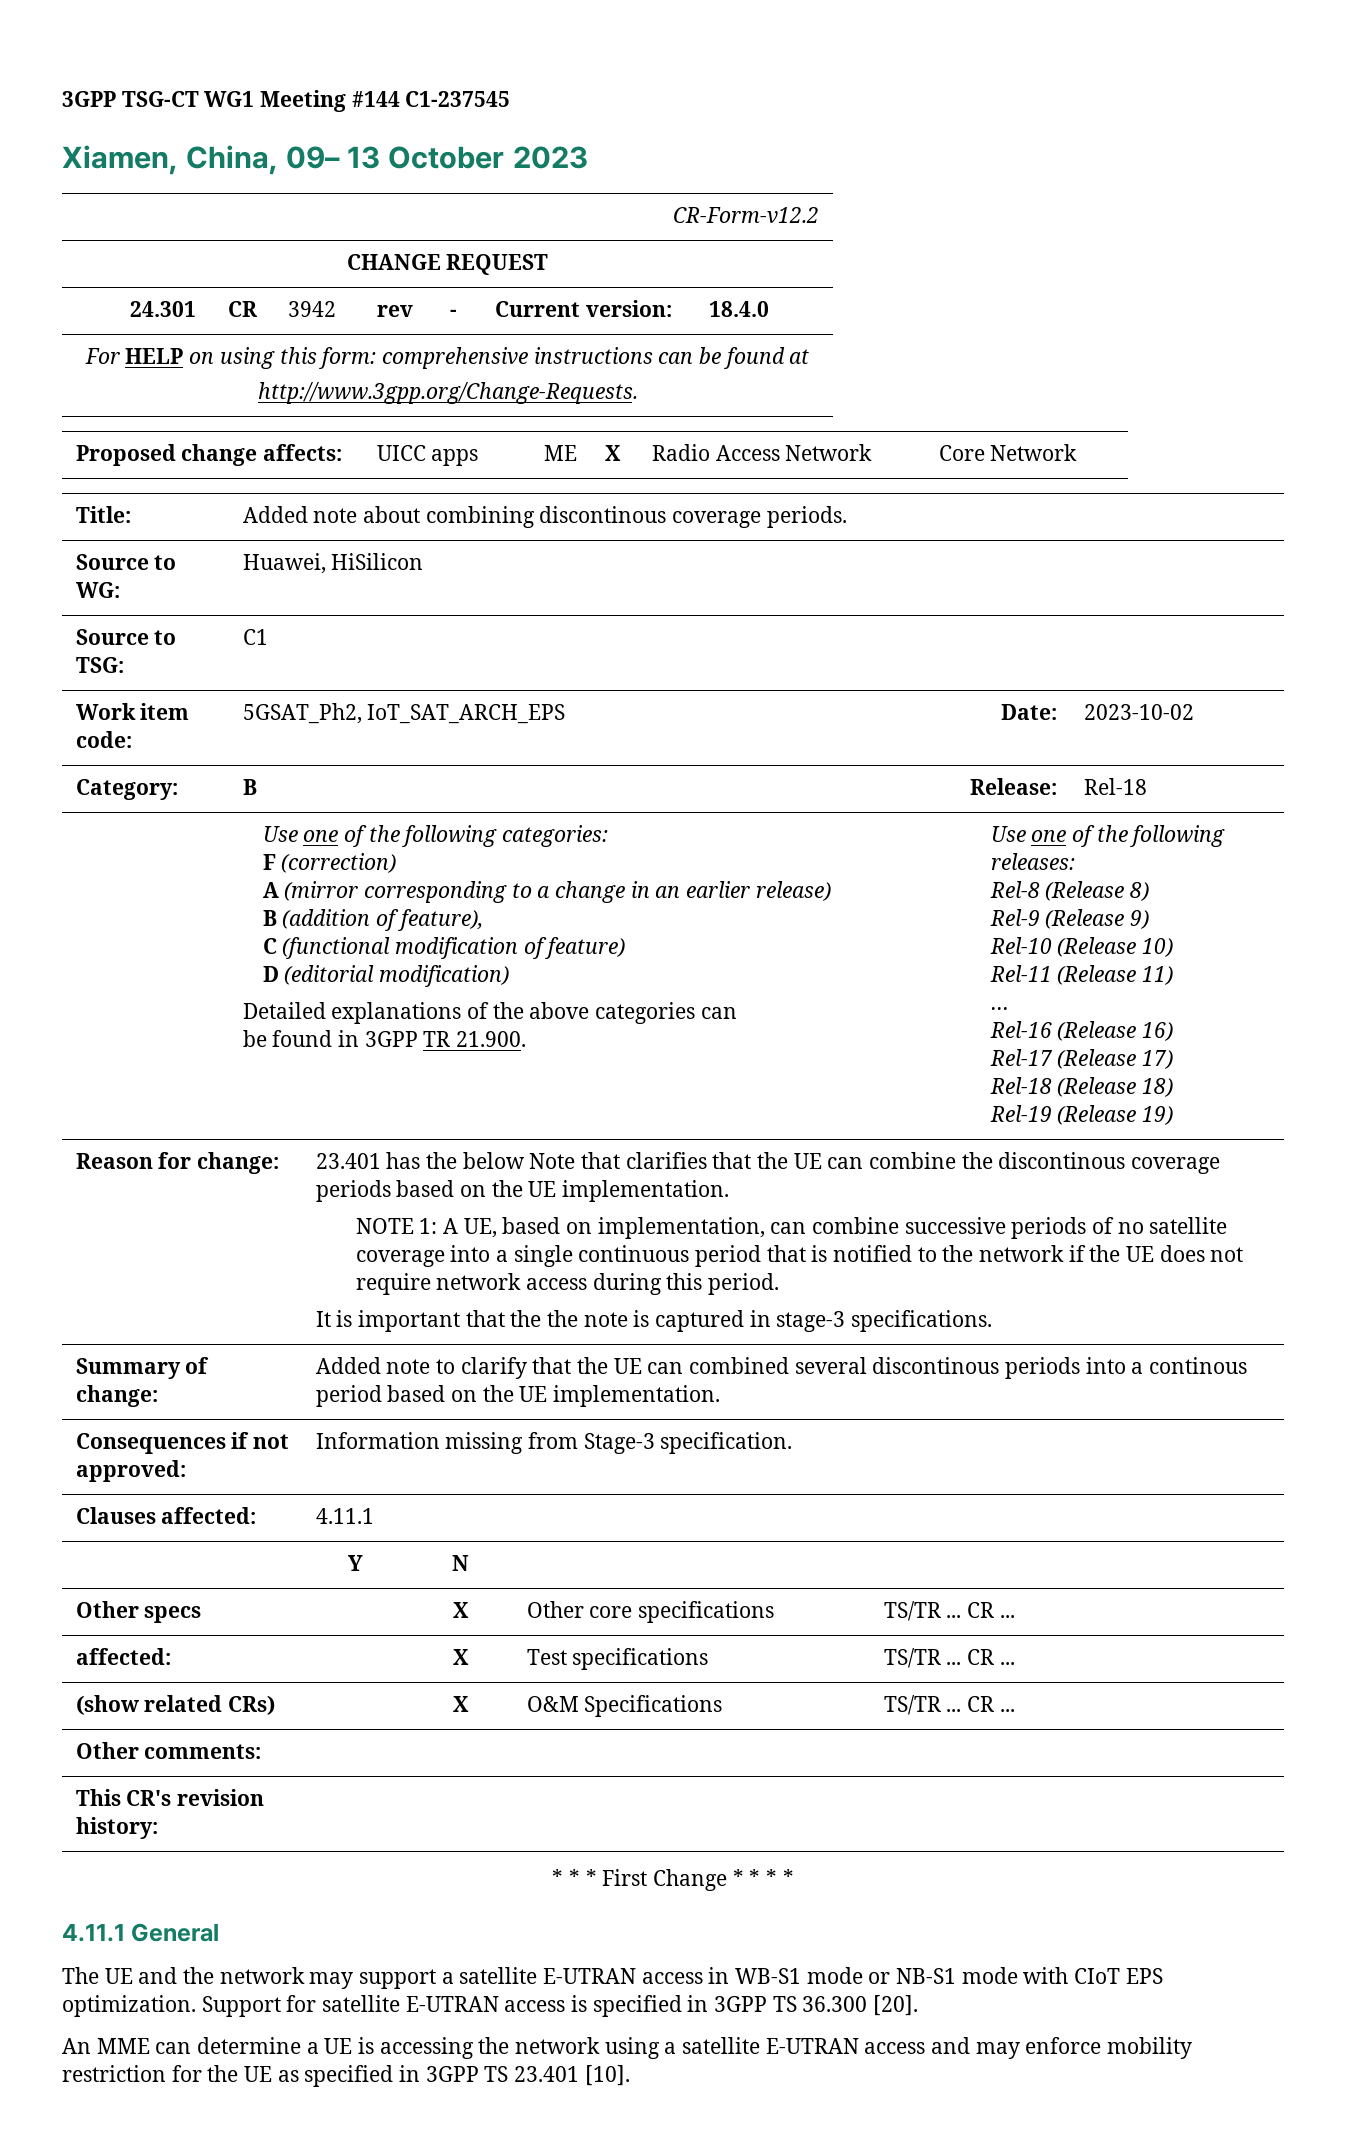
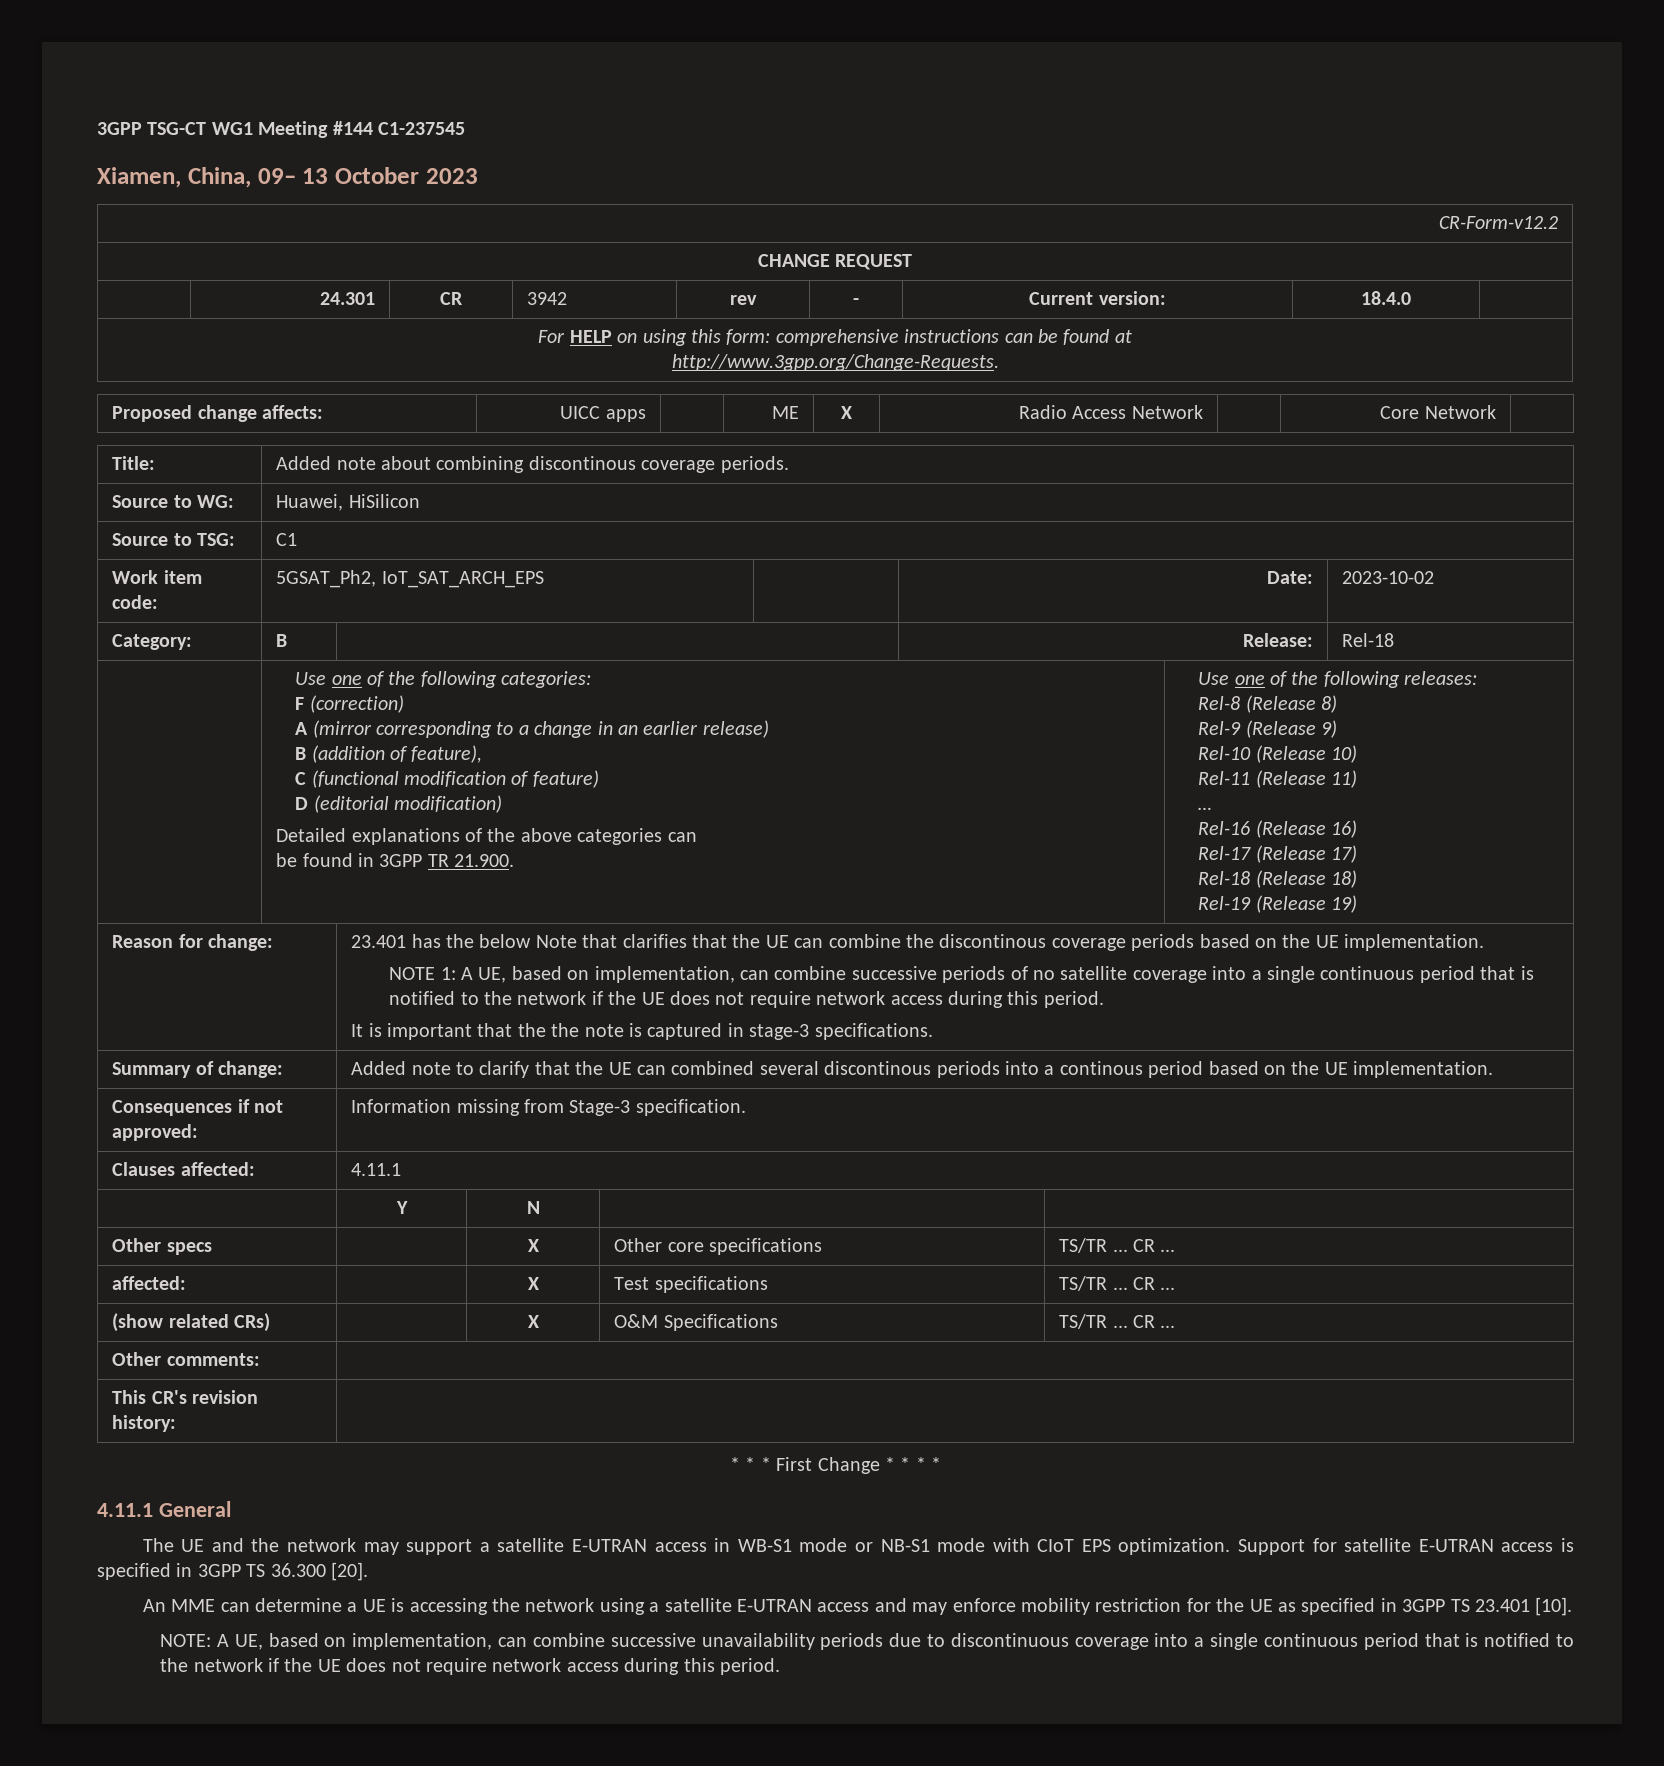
+ NOTE: A UE, based on implementation, can combine successive unavailability periods due to discontinuous coverage into a single continuous period that is notified to the network if the UE does not require network access during this period.

